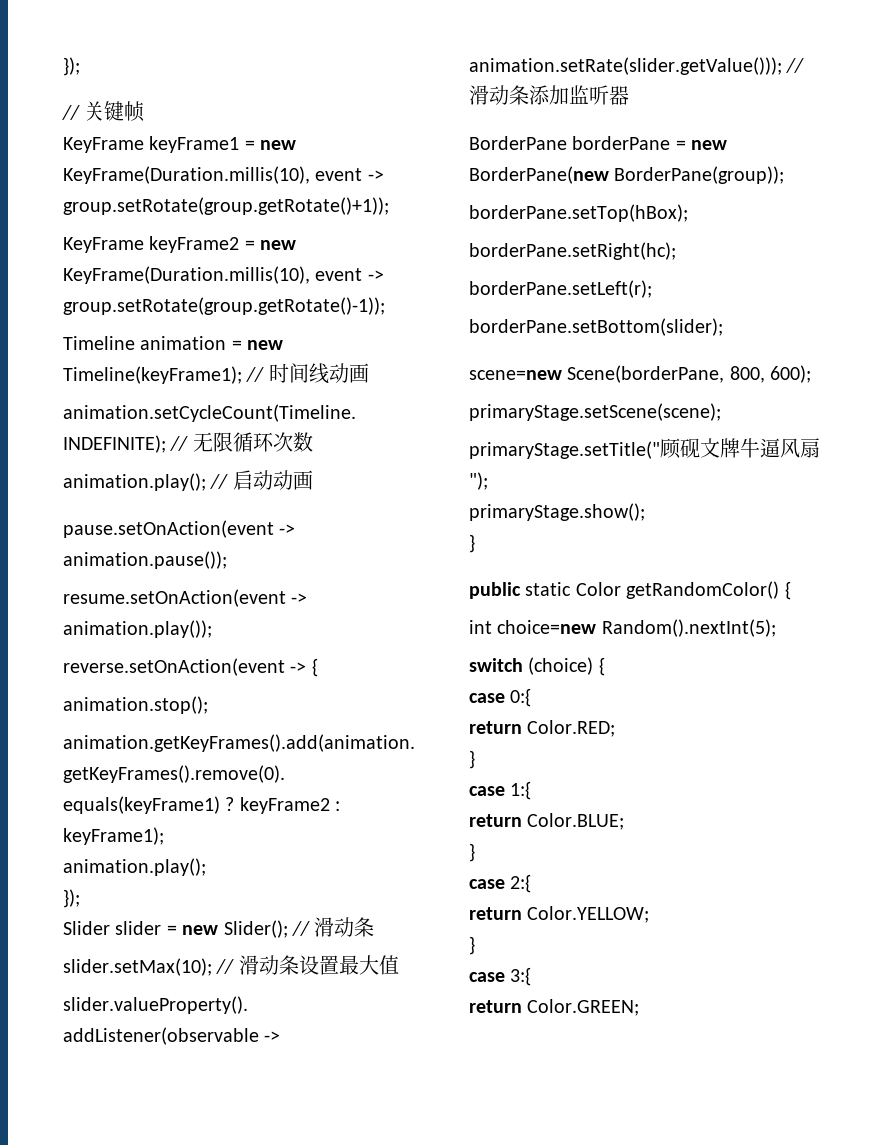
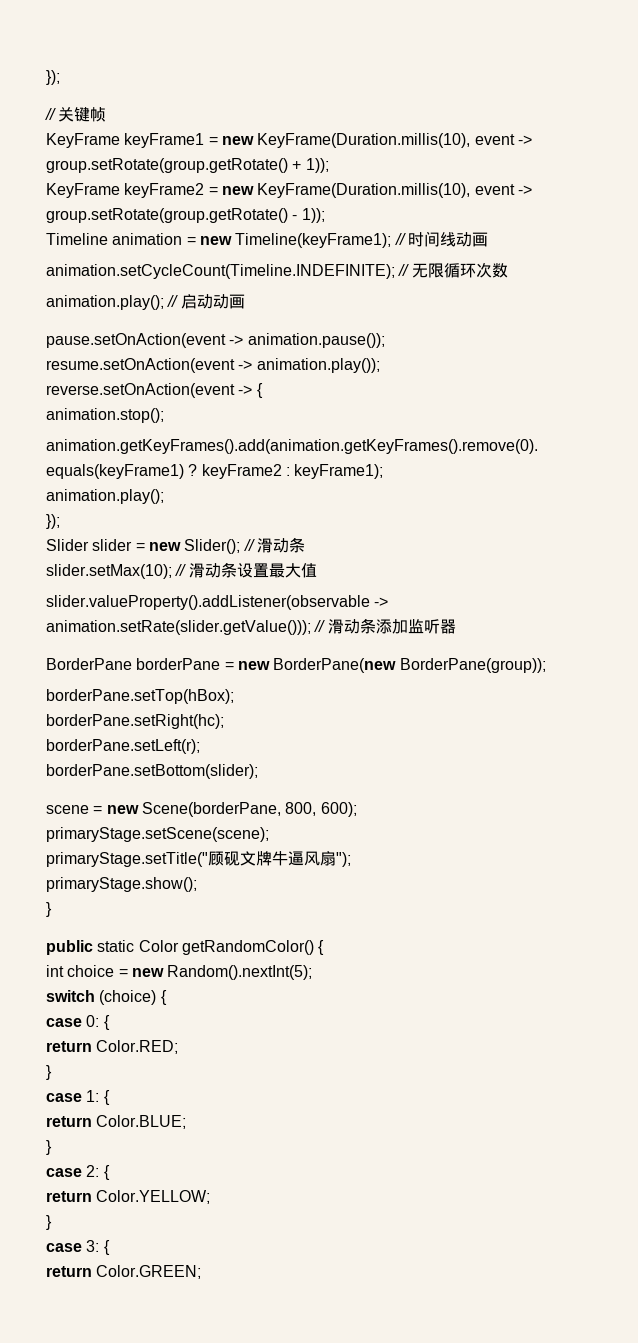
- KeyFrame keyFrame1 = new KeyFrame(Duration.millis(10), event -> group.setRotate(group.getRotate()+1));
+ KeyFrame keyFrame1 = new KeyFrame(Duration.millis(10), event -> group.setRotate(group.getRotate() + 1));
- KeyFrame keyFrame2 = new KeyFrame(Duration.millis(10), event -> group.setRotate(group.getRotate()-1));
+ KeyFrame keyFrame2 = new KeyFrame(Duration.millis(10), event -> group.setRotate(group.getRotate() - 1));
- scene=new Scene(borderPane, 800, 600);
+ scene = new Scene(borderPane, 800, 600);
- int choice=new Random().nextInt(5);
+ int choice = new Random().nextInt(5);
- case 0:{
+ case 0: {
- case 1:{
+ case 1: {
- case 2:{
+ case 2: {
- case 3:{
+ case 3: {

